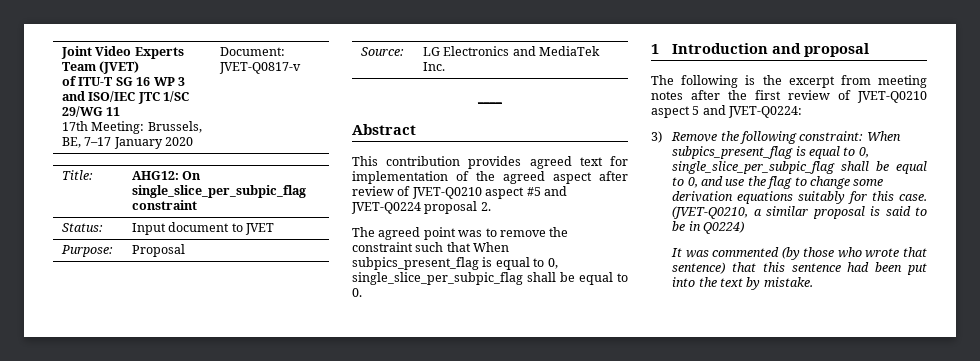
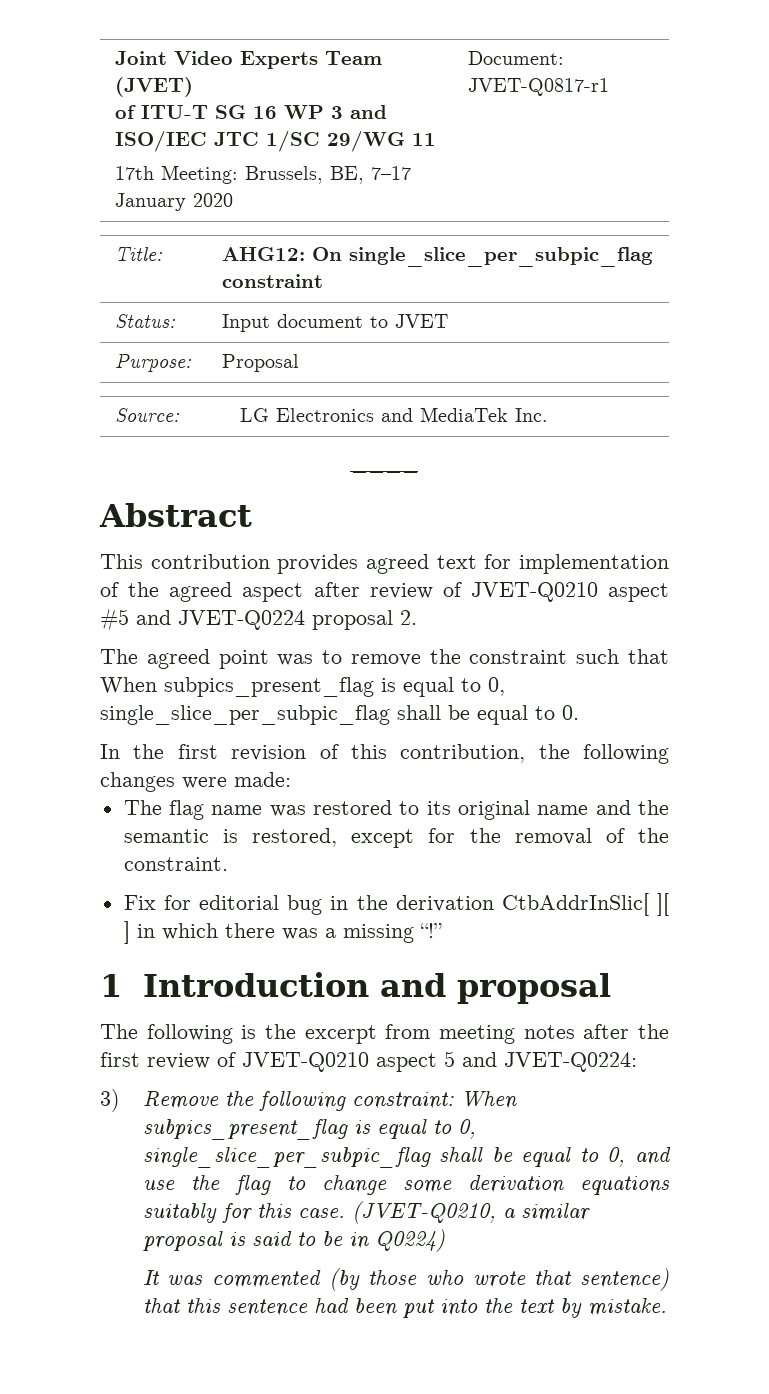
  Joint Video Experts Team (JVET)
  of ITU-T SG 16 WP 3 and ISO/IEC JTC 1/SC 29/WG 11
- 17th Meeting: Brussels, BE, 7–17 January 2020 | Document: JVET-Q0817-v
+ 17th Meeting: Brussels, BE, 7–17 January 2020 | Document: JVET-Q0817-r1
+ In the first revision of this contribution, the following changes were made:
+ The flag name was restored to its original name and the semantic is restored, except for the removal of the constraint.
+ Fix for editorial bug in the derivation CtbAddrInSlic[ ][ ] in which there was a missing “!”

